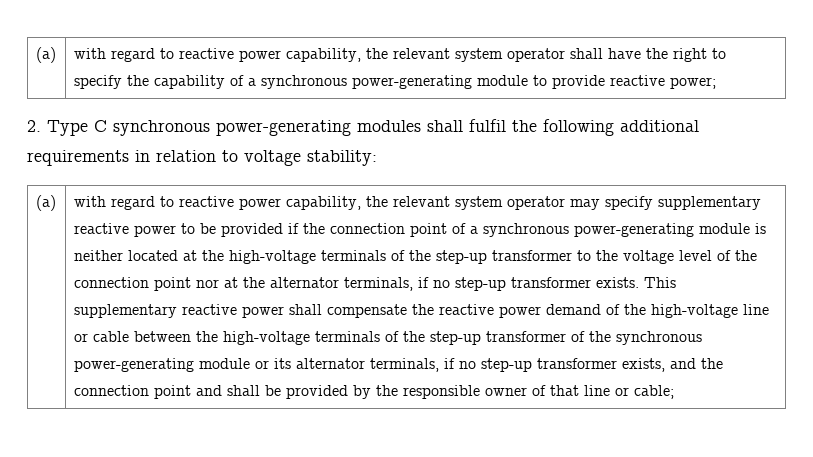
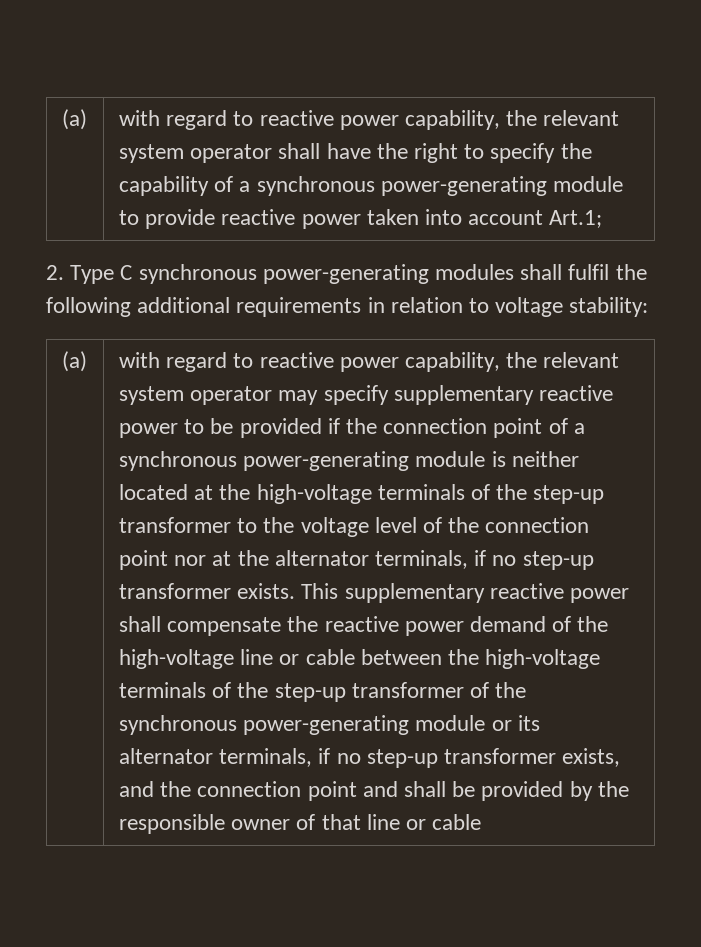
- (a) | with regard to reactive power capability, the relevant system operator shall have the right to specify the capability of a synchronous power-generating module to provide reactive power;
+ (a) | with regard to reactive power capability, the relevant system operator shall have the right to specify the capability of a synchronous power-generating module to provide reactive power taken into account Art.1;
- This supplementary reactive power shall compensate the reactive power demand of the high-voltage line or cable between the high-voltage terminals of the step-up transformer of the synchronous power-generating module or its alternator terminals, if no step-up transformer exists, and the connection point and shall be provided by the responsible owner of that line or cable;
+ This supplementary reactive power shall compensate the reactive power demand of the high-voltage line or cable between the high-voltage terminals of the step-up transformer of the synchronous power-generating module or its alternator terminals, if no step-up transformer exists, and the connection point and shall be provided by the responsible owner of that line or cable

